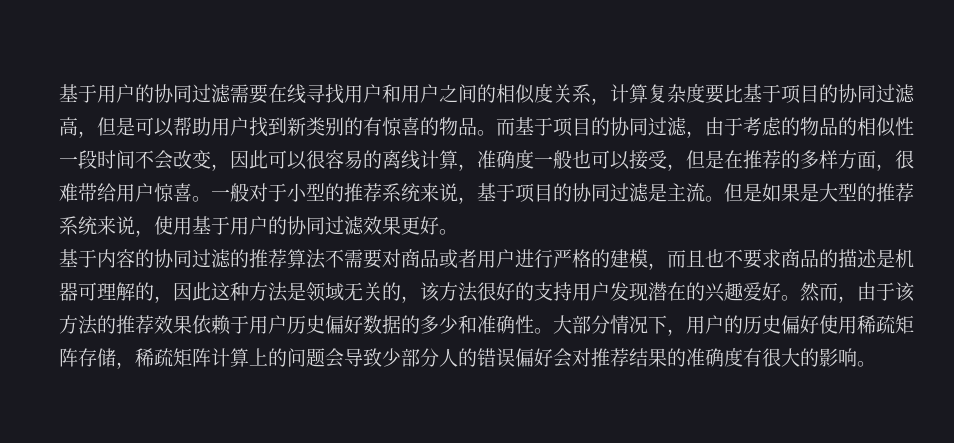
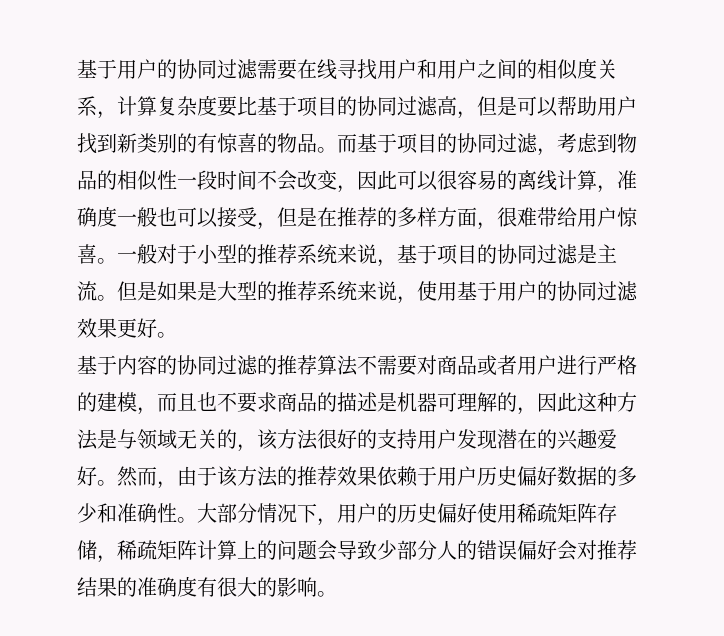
- 而基于项目的协同过滤，由于考虑的物品的相似性一段时间不会改变，因此可以很容易的离线计算，准确度一般也可以接受，但是在推荐的多样方面，很难带给用户惊喜。
+ 而基于项目的协同过滤，考虑到物品的相似性一段时间不会改变，因此可以很容易的离线计算，准确度一般也可以接受，但是在推荐的多样方面，很难带给用户惊喜。
- 基于内容的协同过滤的推荐算法不需要对商品或者用户进行严格的建模，而且也不要求商品的描述是机器可理解的，因此这种方法是领域无关的，该方法很好的支持用户发现潜在的兴趣爱好。
+ 基于内容的协同过滤的推荐算法不需要对商品或者用户进行严格的建模，而且也不要求商品的描述是机器可理解的，因此这种方法是与领域无关的，该方法很好的支持用户发现潜在的兴趣爱好。

